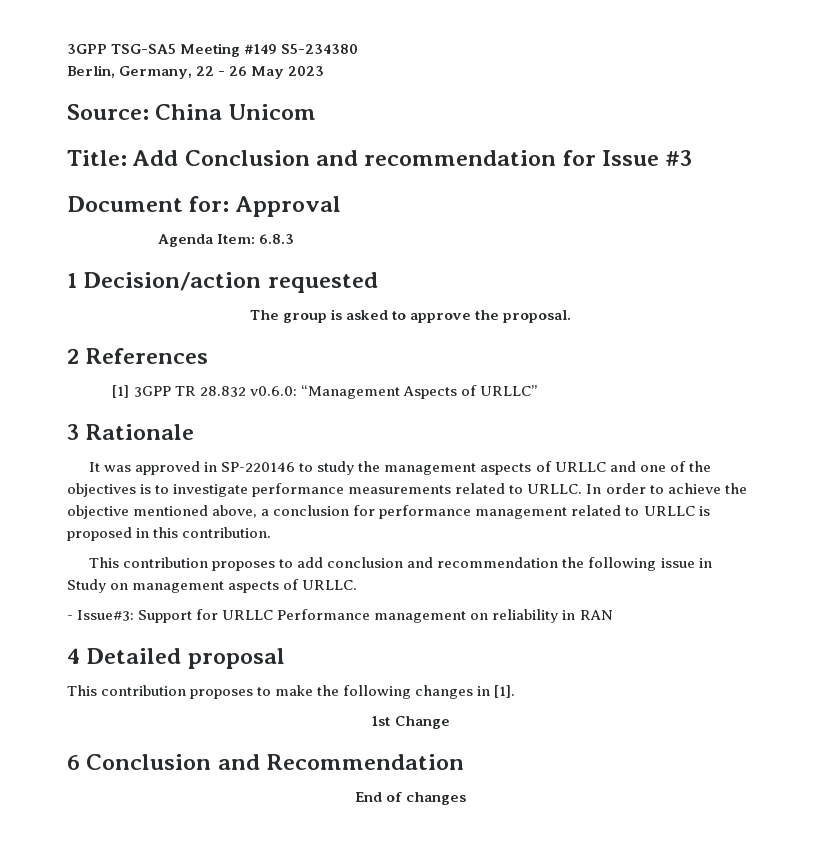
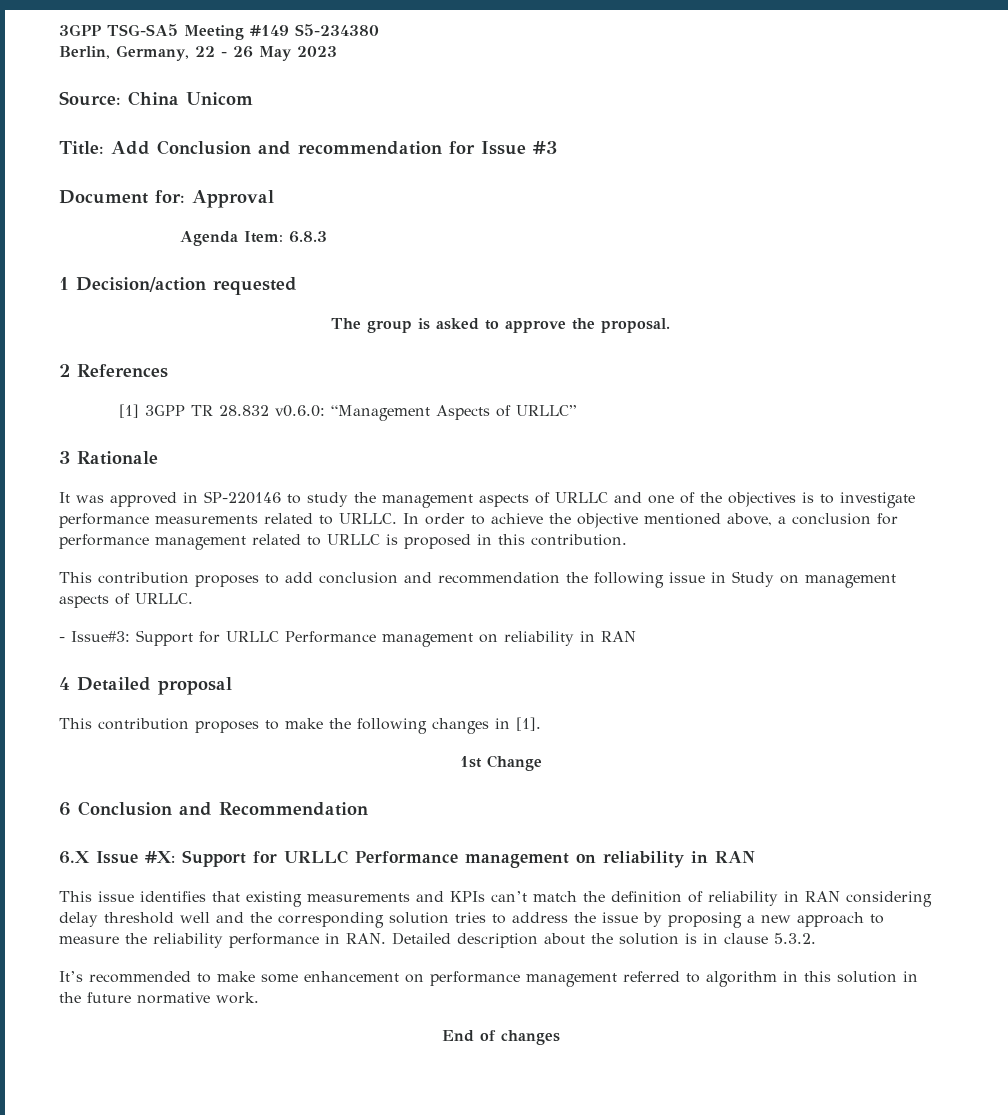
+ 6.X Issue #X: Support for URLLC Performance management on reliability in RAN
+ This issue identifies that existing measurements and KPIs can’t match the definition of reliability in RAN considering delay threshold well and the corresponding solution tries to address the issue by proposing a new approach to measure the reliability performance in RAN. Detailed description about the solution is in clause 5.3.2.
+ It’s recommended to make some enhancement on performance management referred to algorithm in this solution in the future normative work.

